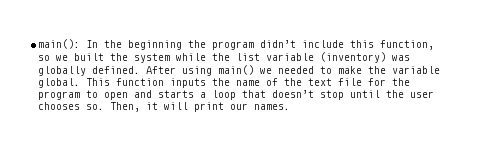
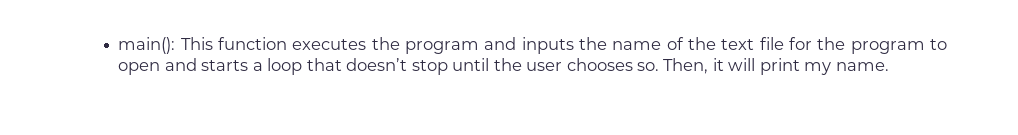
- main(): In the beginning the program didn’t include this function, so we built the system while the list variable (inventory) was globally defined. After using main() we needed to make the variable global. This function inputs the name of the text file for the program to open and starts a loop that doesn’t stop until the user chooses so.
+ main(): This function executes the program and inputs the name of the text file for the program to open and starts a loop that doesn’t stop until the user chooses so.
- Then, it will print our names.
+ Then, it will print my name.

